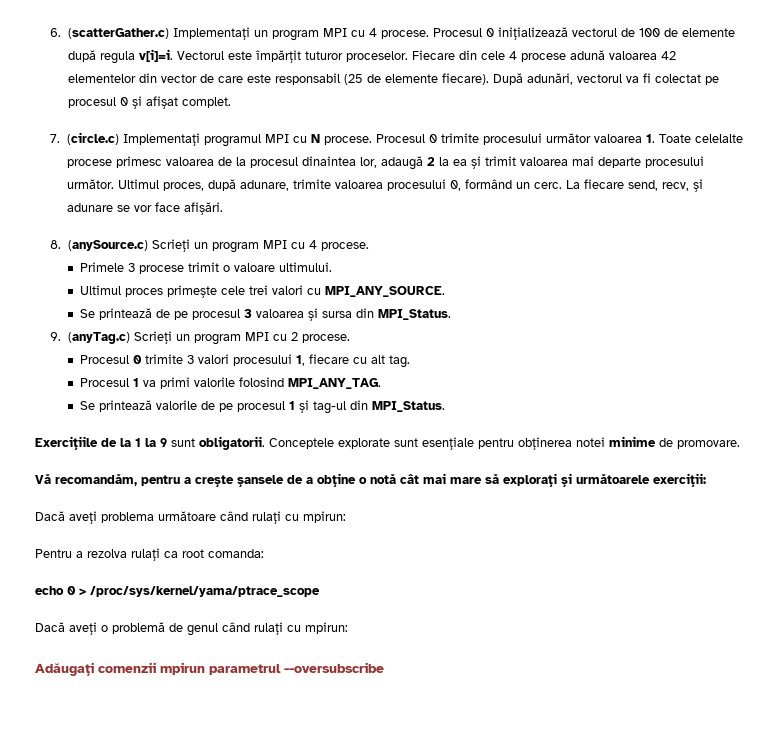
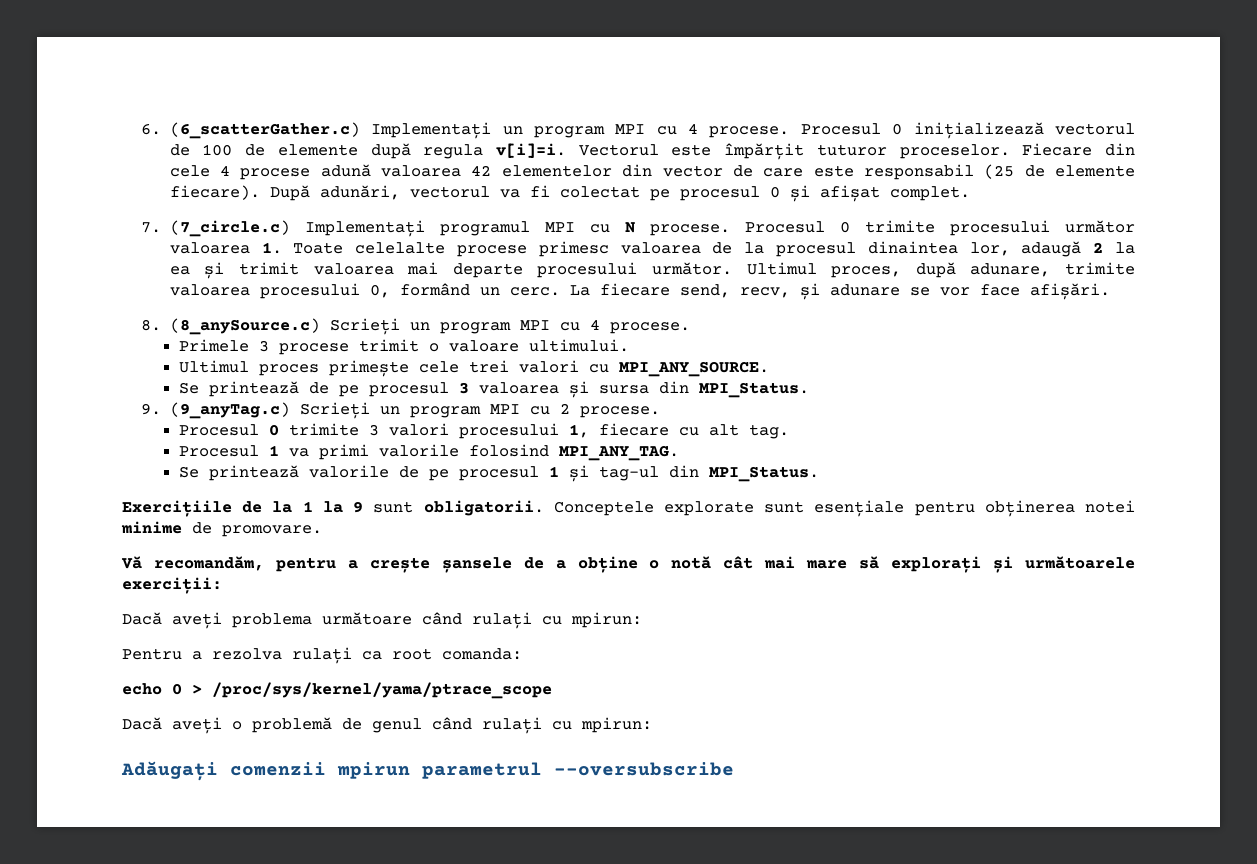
- 6. (scatterGather.c) Implementați un program MPI cu 4 procese.
+ 6. (6_scatterGather.c) Implementați un program MPI cu 4 procese.
- 7. (circle.c) Implementați programul MPI cu N procese.
+ 7. (7_circle.c) Implementați programul MPI cu N procese.
- 8. (anySource.c) Scrieți un program MPI cu 4 procese.
+ 8. (8_anySource.c) Scrieți un program MPI cu 4 procese.
- 9. (anyTag.c) Scrieți un program MPI cu 2 procese.
+ 9. (9_anyTag.c) Scrieți un program MPI cu 2 procese.

